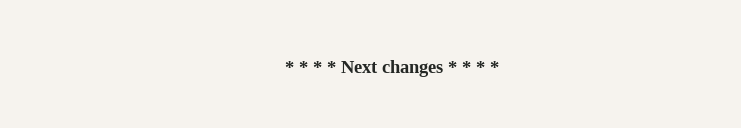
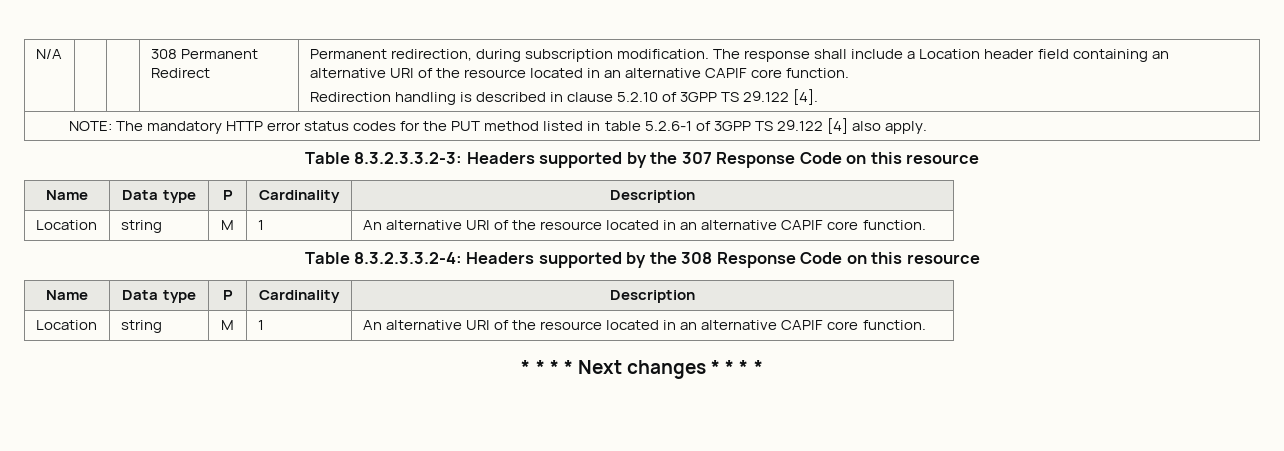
+ N/A | | | 308 Permanent Redirect | Permanent redirection, during subscription modification. The response shall include a Location header field containing an alternative URI of the resource located in an alternative CAPIF core function.
+ Redirection handling is described in clause 5.2.10 of 3GPP TS 29.122 [4].
+ NOTE: The mandatory HTTP error status codes for the PUT method listed in table 5.2.6-1 of 3GPP TS 29.122 [4] also apply.
+ Table 8.3.2.3.3.2-3: Headers supported by the 307 Response Code on this resource
+ Name | Data type | P | Cardinality | Description
+ Location | string | M | 1 | An alternative URI of the resource located in an alternative CAPIF core function.
+ Table 8.3.2.3.3.2-4: Headers supported by the 308 Response Code on this resource
+ Name | Data type | P | Cardinality | Description
+ Location | string | M | 1 | An alternative URI of the resource located in an alternative CAPIF core function.

